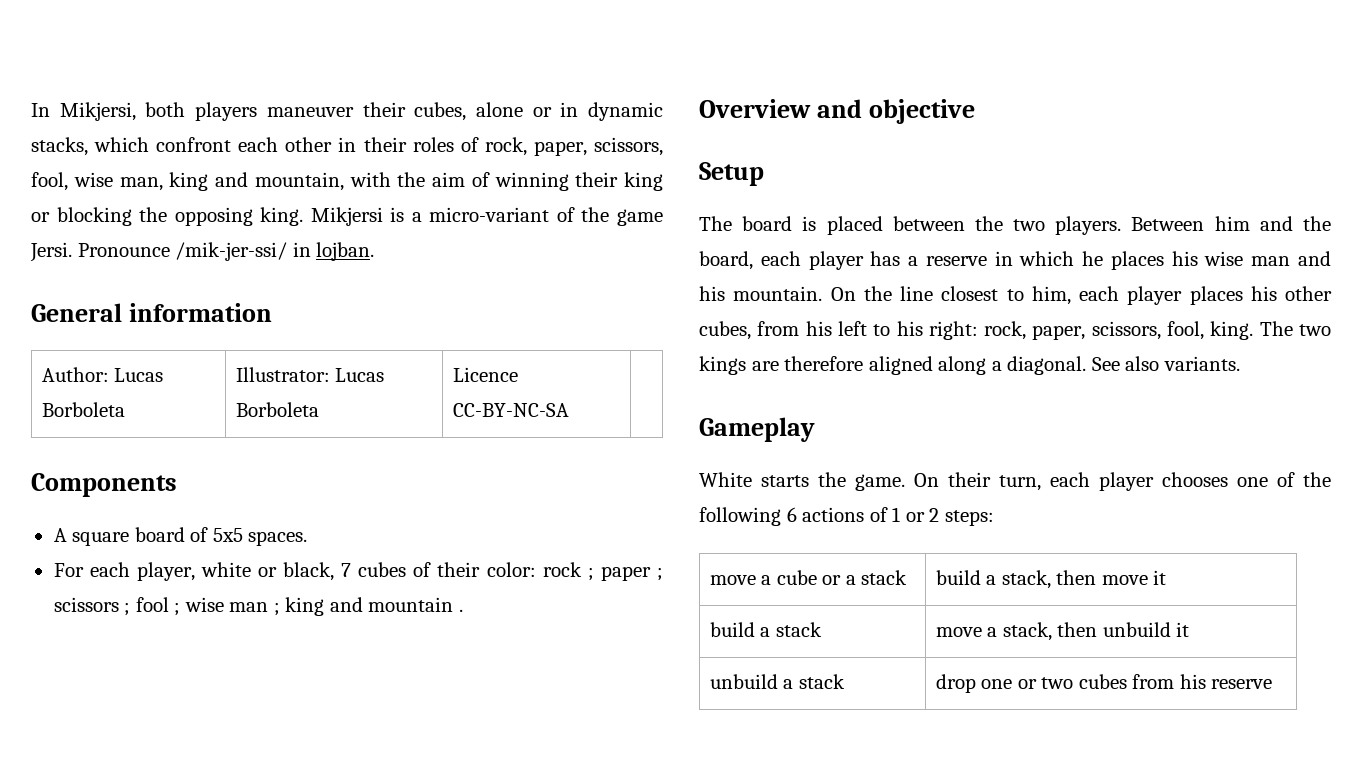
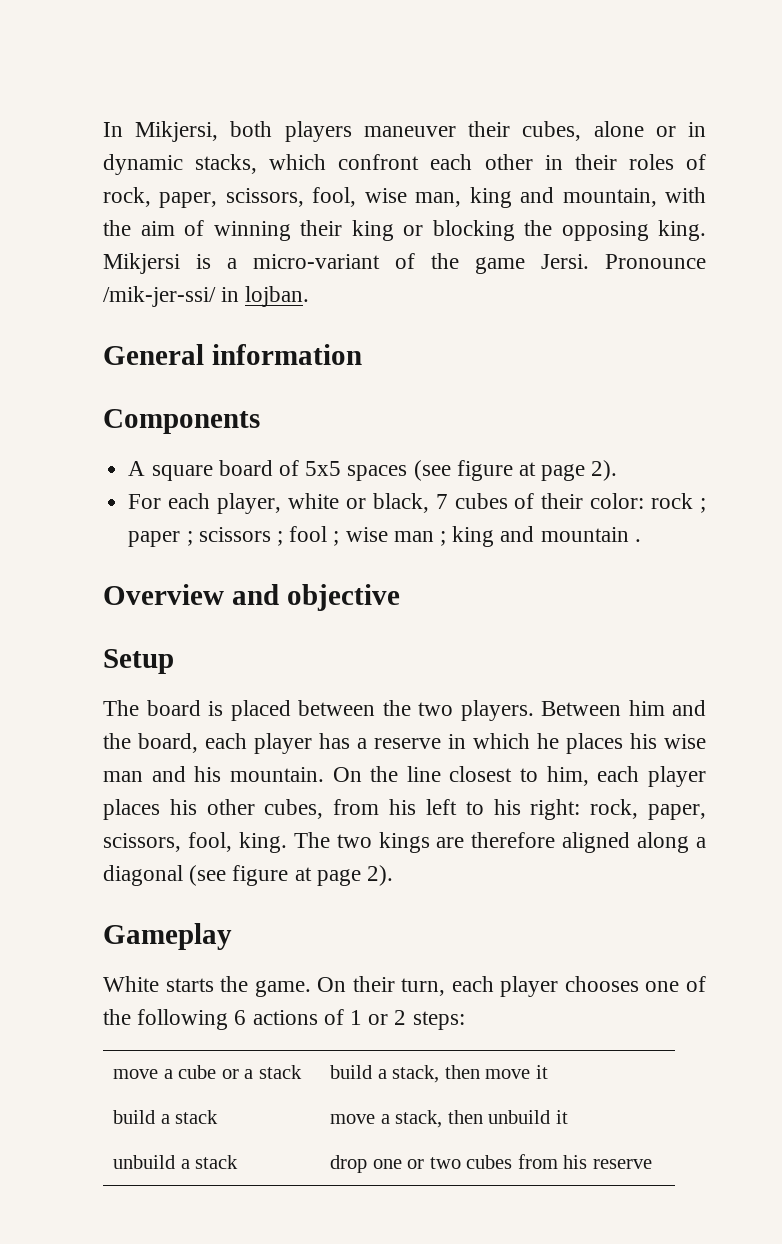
- Author: Lucas Borboleta | Illustrator: Lucas Borboleta | Licence CC-BY-NC-SA |
- A square board of 5x5 spaces.
+ A square board of 5x5 spaces (see figure at page 2).
- The two kings are therefore aligned along a diagonal. See also variants.
+ The two kings are therefore aligned along a diagonal (see figure at page 2).

